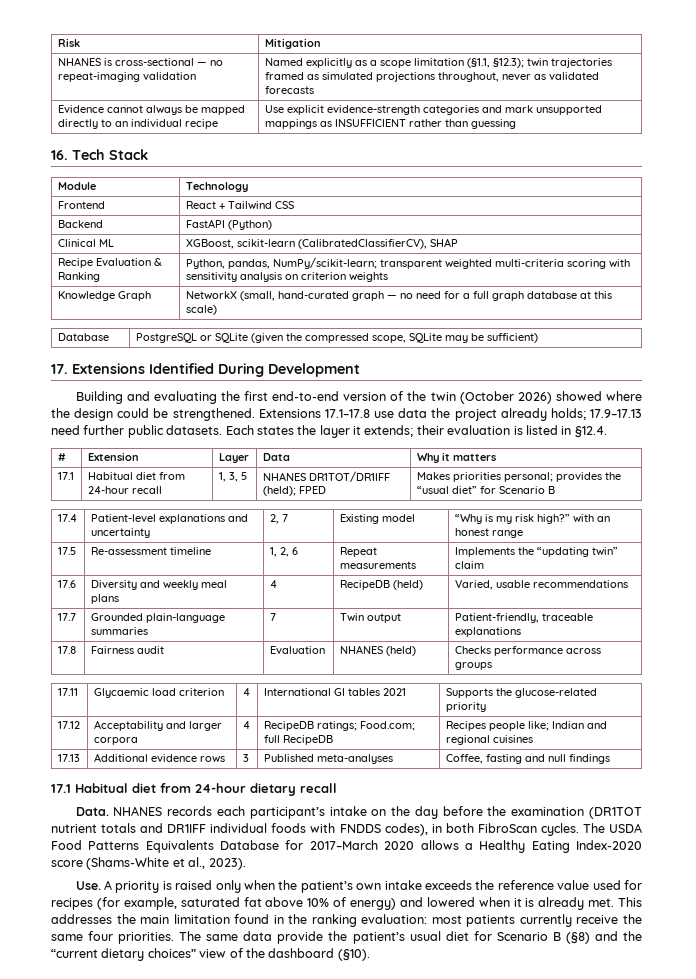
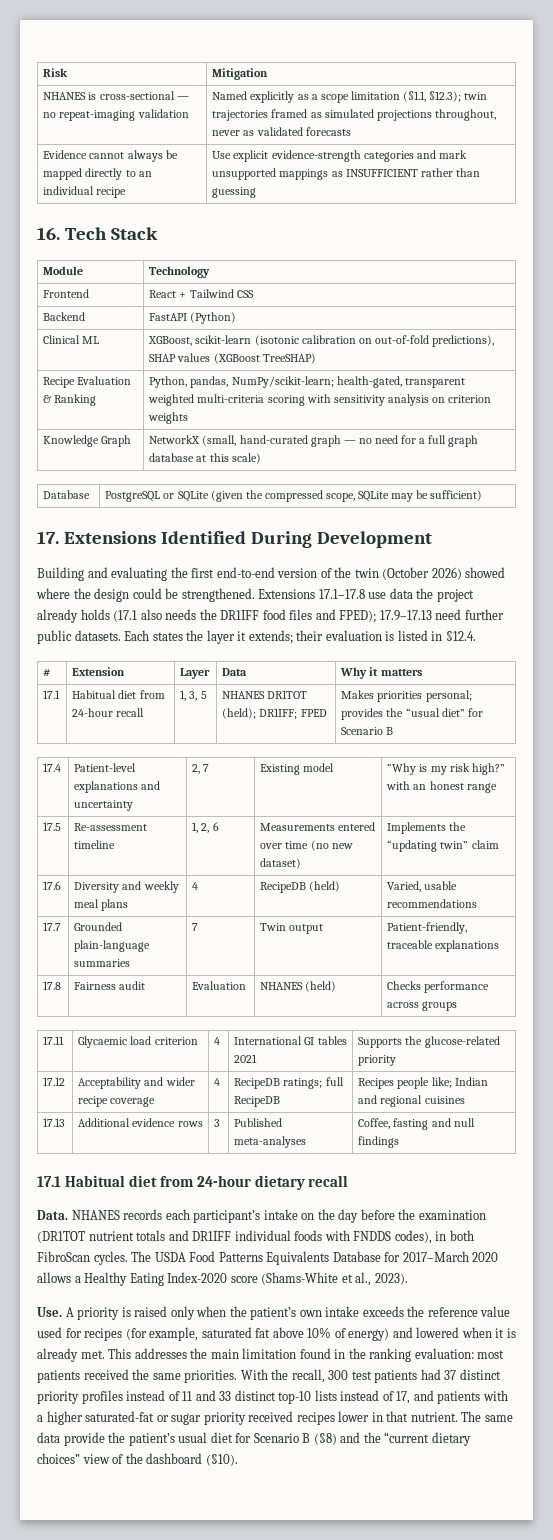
- Clinical ML | XGBoost, scikit-learn (CalibratedClassifierCV), SHAP
+ Clinical ML | XGBoost, scikit-learn (isotonic calibration on out-of-fold predictions), SHAP values (XGBoost TreeSHAP)
- Recipe Evaluation & Ranking | Python, pandas, NumPy/scikit-learn; transparent weighted multi-criteria scoring with sensitivity analysis on criterion weights
+ Recipe Evaluation & Ranking | Python, pandas, NumPy/scikit-learn; health-gated, transparent weighted multi-criteria scoring with sensitivity analysis on criterion weights
- Extensions 17.1–17.8 use data the project already holds; 17.9–17.13 need further public datasets.
+ Extensions 17.1–17.8 use data the project already holds (17.1 also needs the DR1IFF food files and FPED); 17.9–17.13 need further public datasets.
- 17.1 | Habitual diet from 24-hour recall | 1, 3, 5 | NHANES DR1TOT/DR1IFF (held); FPED | Makes priorities personal; provides the “usual diet” for Scenario B
+ 17.1 | Habitual diet from 24-hour recall | 1, 3, 5 | NHANES DR1TOT (held); DR1IFF; FPED | Makes priorities personal; provides the “usual diet” for Scenario B
- 17.5 | Re-assessment timeline | 1, 2, 6 | Repeat measurements | Implements the “updating twin” claim
+ 17.5 | Re-assessment timeline | 1, 2, 6 | Measurements entered over time (no new dataset) | Implements the “updating twin” claim
- 17.12 | Acceptability and larger corpora | 4 | RecipeDB ratings; Food.com; full RecipeDB | Recipes people like; Indian and regional cuisines
+ 17.12 | Acceptability and wider recipe coverage | 4 | RecipeDB ratings; full RecipeDB | Recipes people like; Indian and regional cuisines
- This addresses the main limitation found in the ranking evaluation: most patients currently receive the same four priorities.
+ This addresses the main limitation found in the ranking evaluation: most patients received the same priorities. With the recall, 300 test patients had 37 distinct priority profiles instead of 11 and 33 distinct top-10 lists instead of 17, and patients with a higher saturated-fat or sugar priority received recipes lower in that nutrient.

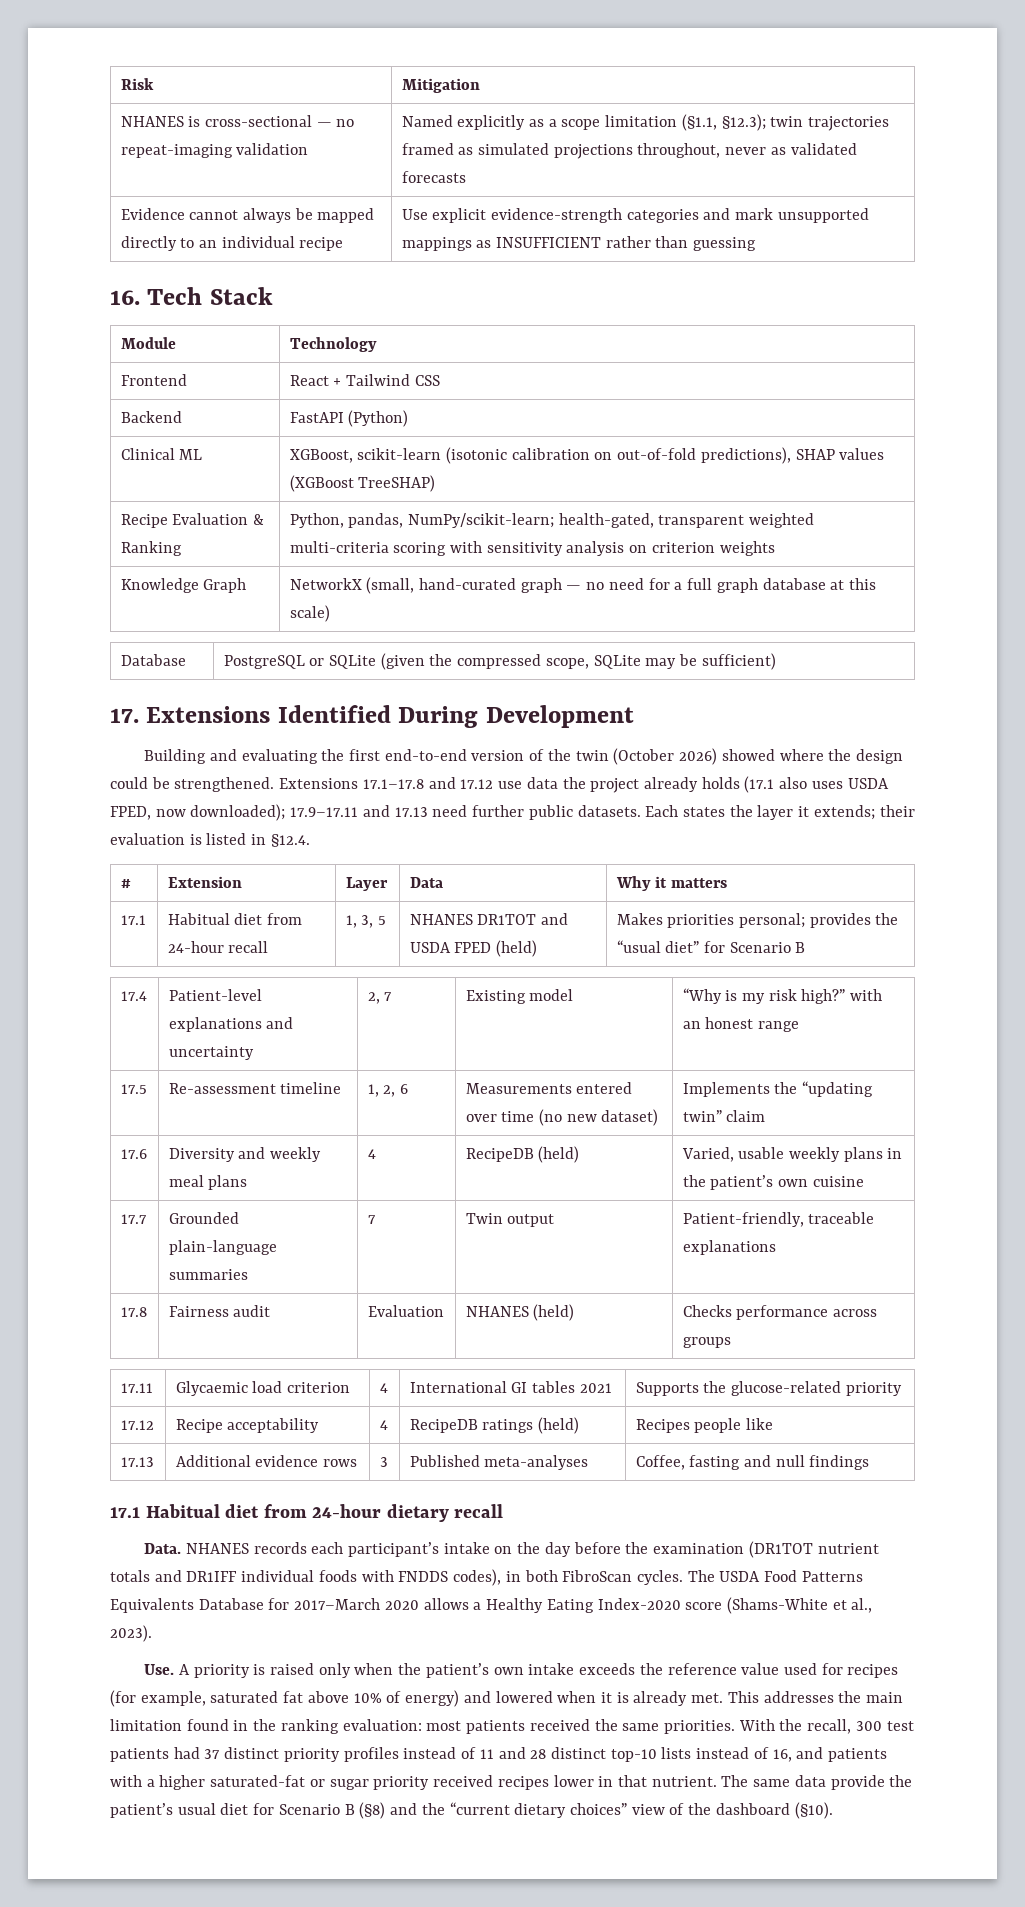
- Extensions 17.1–17.8 use data the project already holds (17.1 also needs the DR1IFF food files and FPED); 17.9–17.13 need further public datasets.
+ Extensions 17.1–17.8 and 17.12 use data the project already holds (17.1 also uses USDA FPED, now downloaded); 17.9–17.11 and 17.13 need further public datasets.
- 17.1 | Habitual diet from 24-hour recall | 1, 3, 5 | NHANES DR1TOT (held); DR1IFF; FPED | Makes priorities personal; provides the “usual diet” for Scenario B
+ 17.1 | Habitual diet from 24-hour recall | 1, 3, 5 | NHANES DR1TOT and USDA FPED (held) | Makes priorities personal; provides the “usual diet” for Scenario B
- 17.6 | Diversity and weekly meal plans | 4 | RecipeDB (held) | Varied, usable recommendations
+ 17.6 | Diversity and weekly meal plans | 4 | RecipeDB (held) | Varied, usable weekly plans in the patient’s own cuisine
- 17.12 | Acceptability and wider recipe coverage | 4 | RecipeDB ratings; full RecipeDB | Recipes people like; Indian and regional cuisines
+ 17.12 | Recipe acceptability | 4 | RecipeDB ratings (held) | Recipes people like
- With the recall, 300 test patients had 37 distinct priority profiles instead of 11 and 33 distinct top-10 lists instead of 17, and patients with a higher saturated-fat or sugar priority received recipes lower in that nutrient.
+ With the recall, 300 test patients had 37 distinct priority profiles instead of 11 and 28 distinct top-10 lists instead of 16, and patients with a higher saturated-fat or sugar priority received recipes lower in that nutrient.

